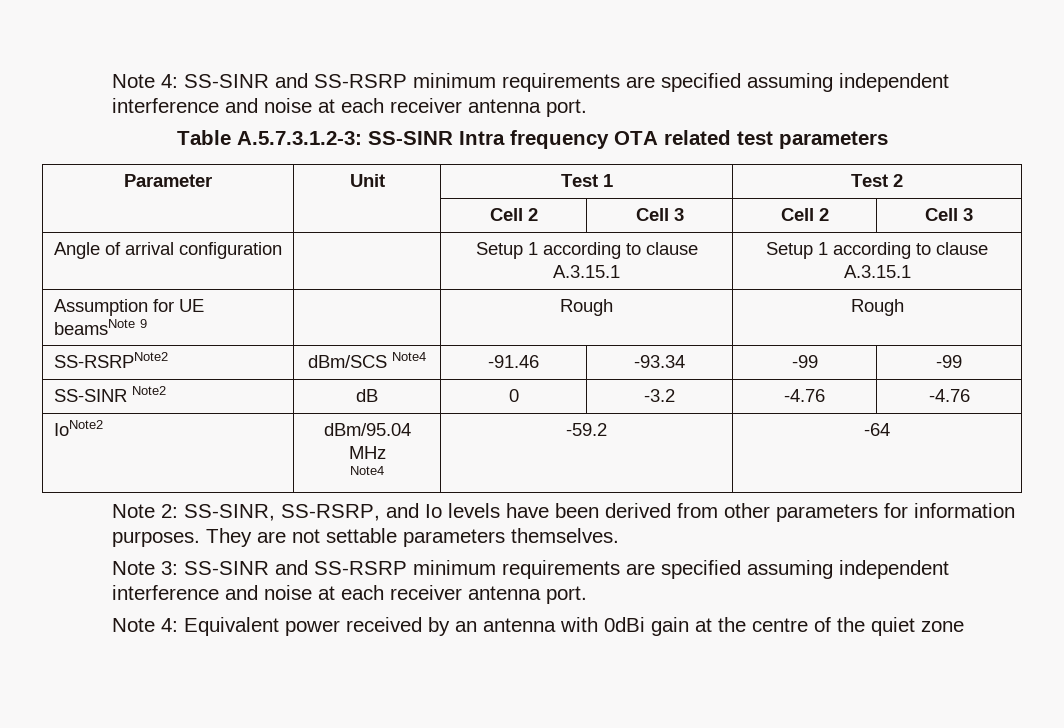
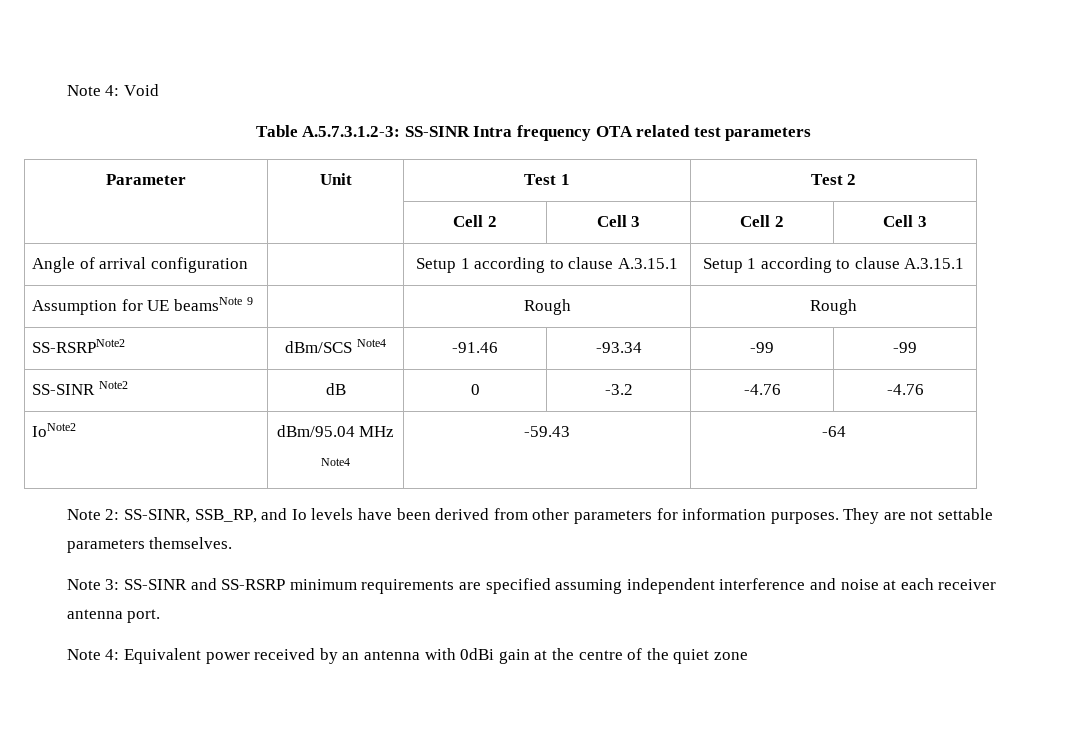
- Note 4: SS-SINR and SS-RSRP minimum requirements are specified assuming independent interference and noise at each receiver antenna port.
+ Note 4: Void
  IoNote2 | dBm/95.04 MHz
- Note4 | -59.2 | -64
+ Note4 | -59.43 | -64
- Note 2: SS-SINR, SS-RSRP, and Io levels have been derived from other parameters for information purposes.
+ Note 2: SS-SINR, SSB_RP, and Io levels have been derived from other parameters for information purposes.

